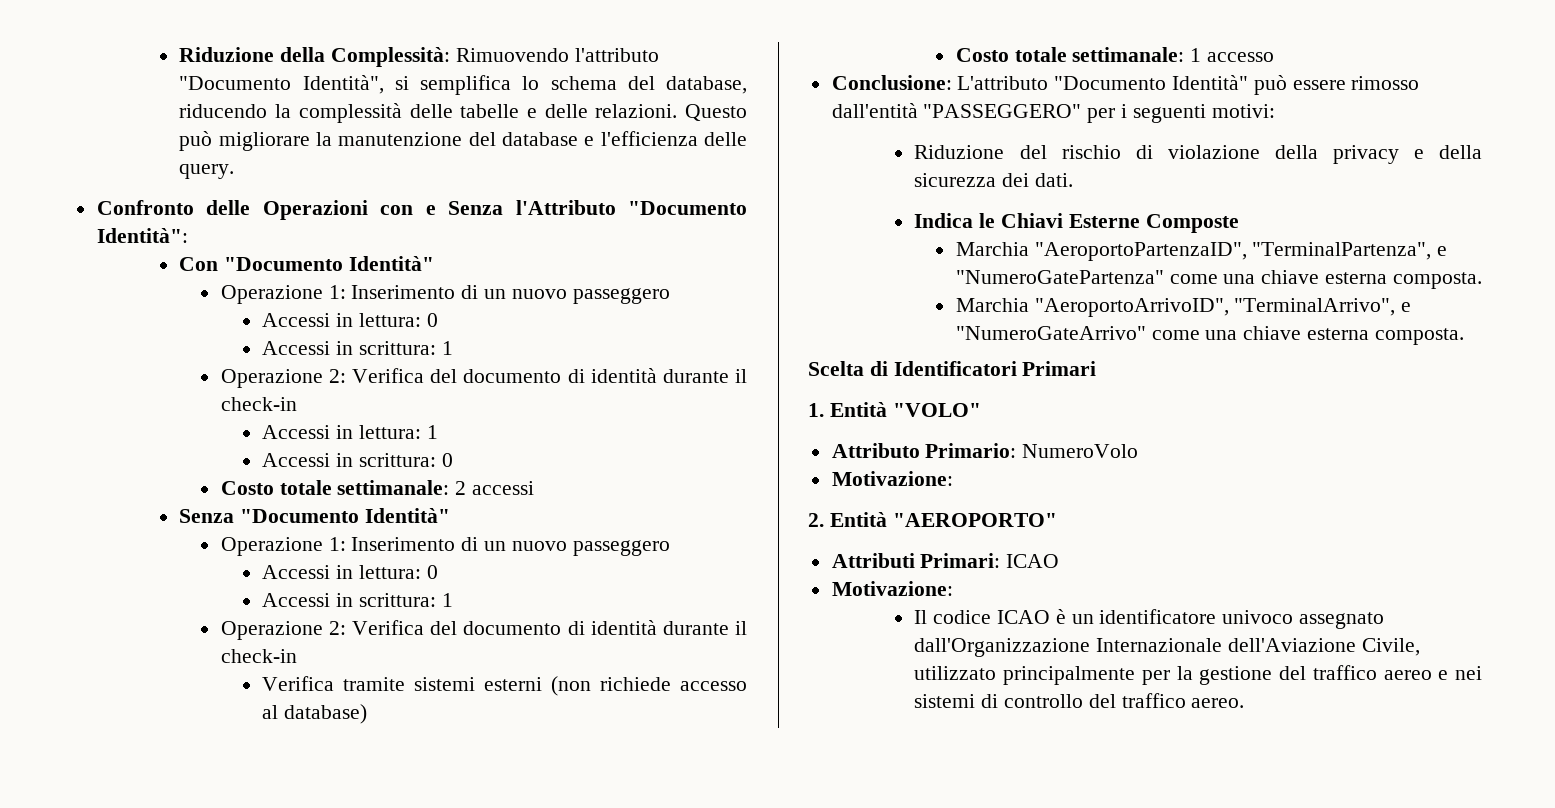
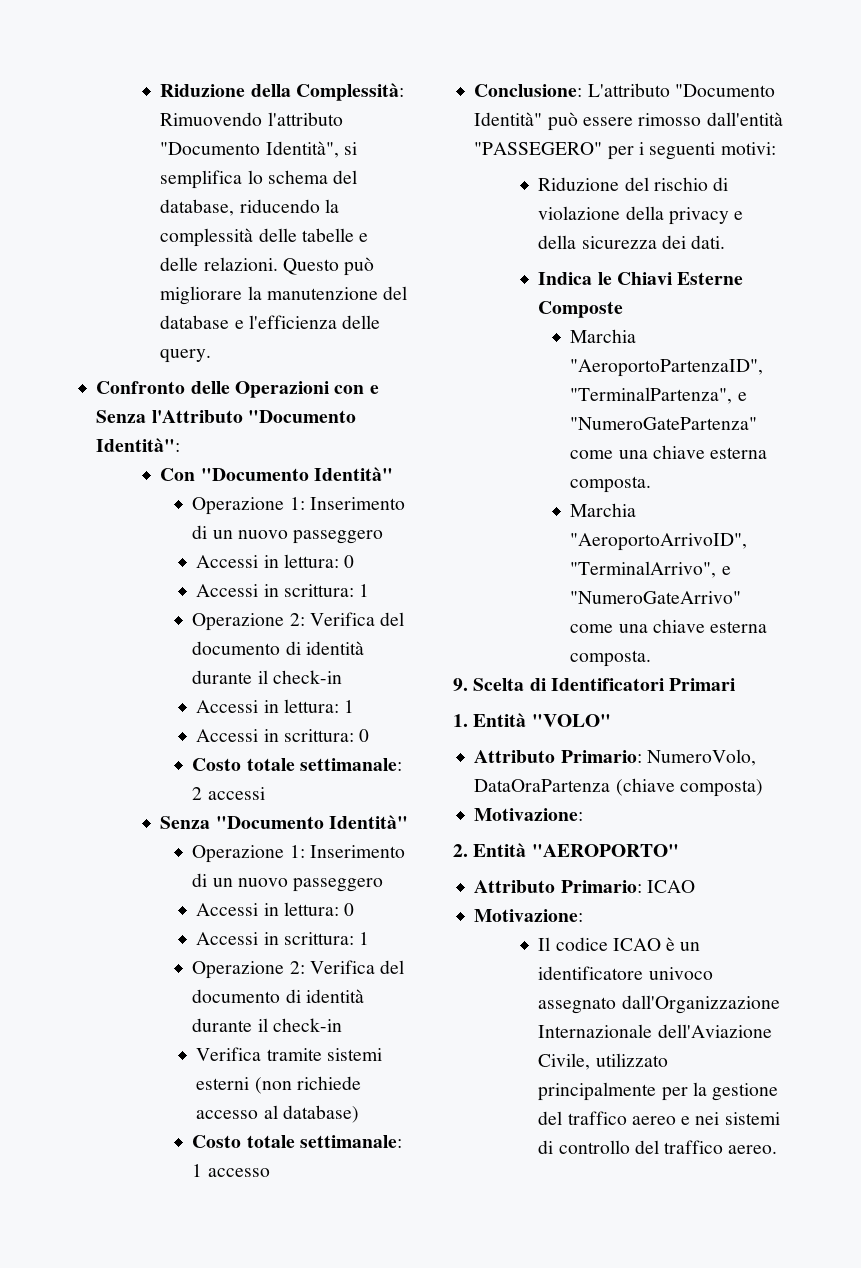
- Conclusione: L'attributo "Documento Identità" può essere rimosso dall'entità "PASSEGGERO" per i seguenti motivi:
+ Conclusione: L'attributo "Documento Identità" può essere rimosso dall'entità "PASSEGERO" per i seguenti motivi:
- Scelta di Identificatori Primari
+ 9. Scelta di Identificatori Primari
- Attributo Primario: NumeroVolo
+ Attributo Primario: NumeroVolo, DataOraPartenza (chiave composta)
- Attributi Primari: ICAO
+ Attributo Primario: ICAO

